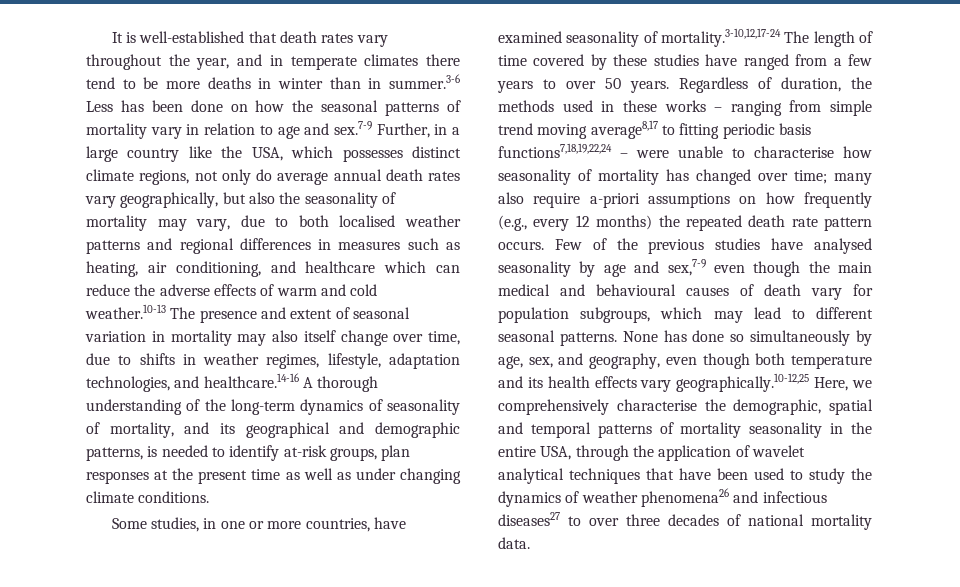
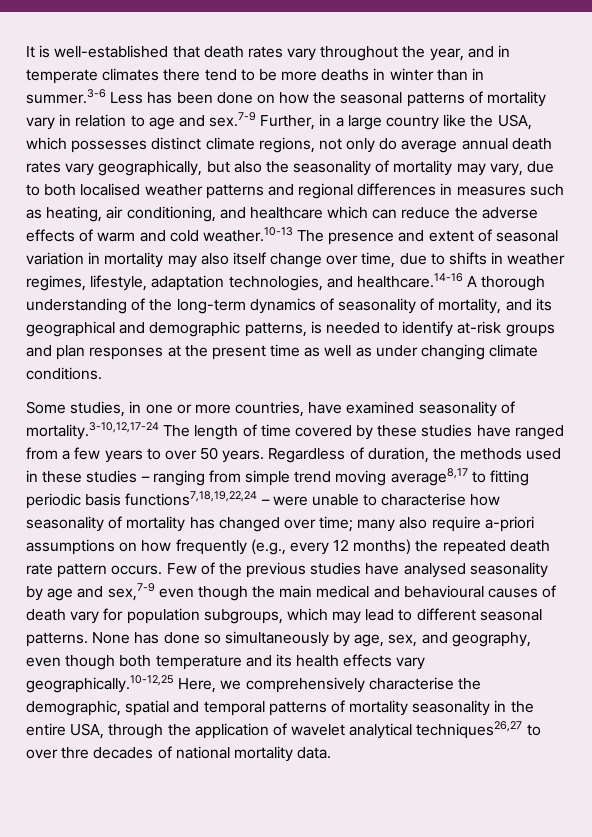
- It is well-established that death rates vary throughout the year, and in temperate climates there tend to be more deaths in winter than in summer.3-6 Less has been done on how the seasonal patterns of mortality vary in relation to age and sex.7-9 Further, in a large country like the USA, which possesses distinct climate regions, not only do average annual death rates vary geographically, but also the seasonality of mortality may vary, due to both localised weather patterns and regional differences in measures such as heating, air conditioning, and healthcare which can reduce the adverse effects of warm and cold weather.10-13 The presence and extent of seasonal variation in mortality may also itself change over time, due to shifts in weather regimes, lifestyle, adaptation technologies, and healthcare.14-16 A thorough understanding of the long-term dynamics of seasonality of mortality, and its geographical and demographic patterns, is needed to identify at-risk groups, plan responses at the present time as well as under changing climate conditions.
+ It is well-established that death rates vary throughout the year, and in temperate climates there tend to be more deaths in winter than in summer.3-6 Less has been done on how the seasonal patterns of mortality vary in relation to age and sex.7-9 Further, in a large country like the USA, which possesses distinct climate regions, not only do average annual death rates vary geographically, but also the seasonality of mortality may vary, due to both localised weather patterns and regional differences in measures such as heating, air conditioning, and healthcare which can reduce the adverse effects of warm and cold weather.10-13 The presence and extent of seasonal variation in mortality may also itself change over time, due to shifts in weather regimes, lifestyle, adaptation technologies, and healthcare.14-16 A thorough understanding of the long-term dynamics of seasonality of mortality, and its geographical and demographic patterns, is needed to identify at-risk groups and plan responses at the present time as well as under changing climate conditions.
- Regardless of duration, the methods used in these works – ranging from simple trend moving average8,17 to fitting periodic basis functions7,18,19,22,24 – were unable to characterise how seasonality of mortality has changed over time; many also require a-priori assumptions on how frequently (e.g., every 12 months) the repeated death rate pattern occurs.
+ Regardless of duration, the methods used in these studies – ranging from simple trend moving average8,17 to fitting periodic basis functions7,18,19,22,24 – were unable to characterise how seasonality of mortality has changed over time; many also require a-priori assumptions on how frequently (e.g., every 12 months) the repeated death rate pattern occurs.
- None has done so simultaneously by age, sex, and geography, even though both temperature and its health effects vary geographically.10-12,25 Here, we comprehensively characterise the demographic, spatial and temporal patterns of mortality seasonality in the entire USA, through the application of wavelet analytical techniques that have been used to study the dynamics of weather phenomena26 and infectious diseases27 to over three decades of national mortality data.
+ None has done so simultaneously by age, sex, and geography, even though both temperature and its health effects vary geographically.10-12,25 Here, we comprehensively characterise the demographic, spatial and temporal patterns of mortality seasonality in the entire USA, through the application of wavelet analytical techniques26,27 to over thre decades of national mortality data.

